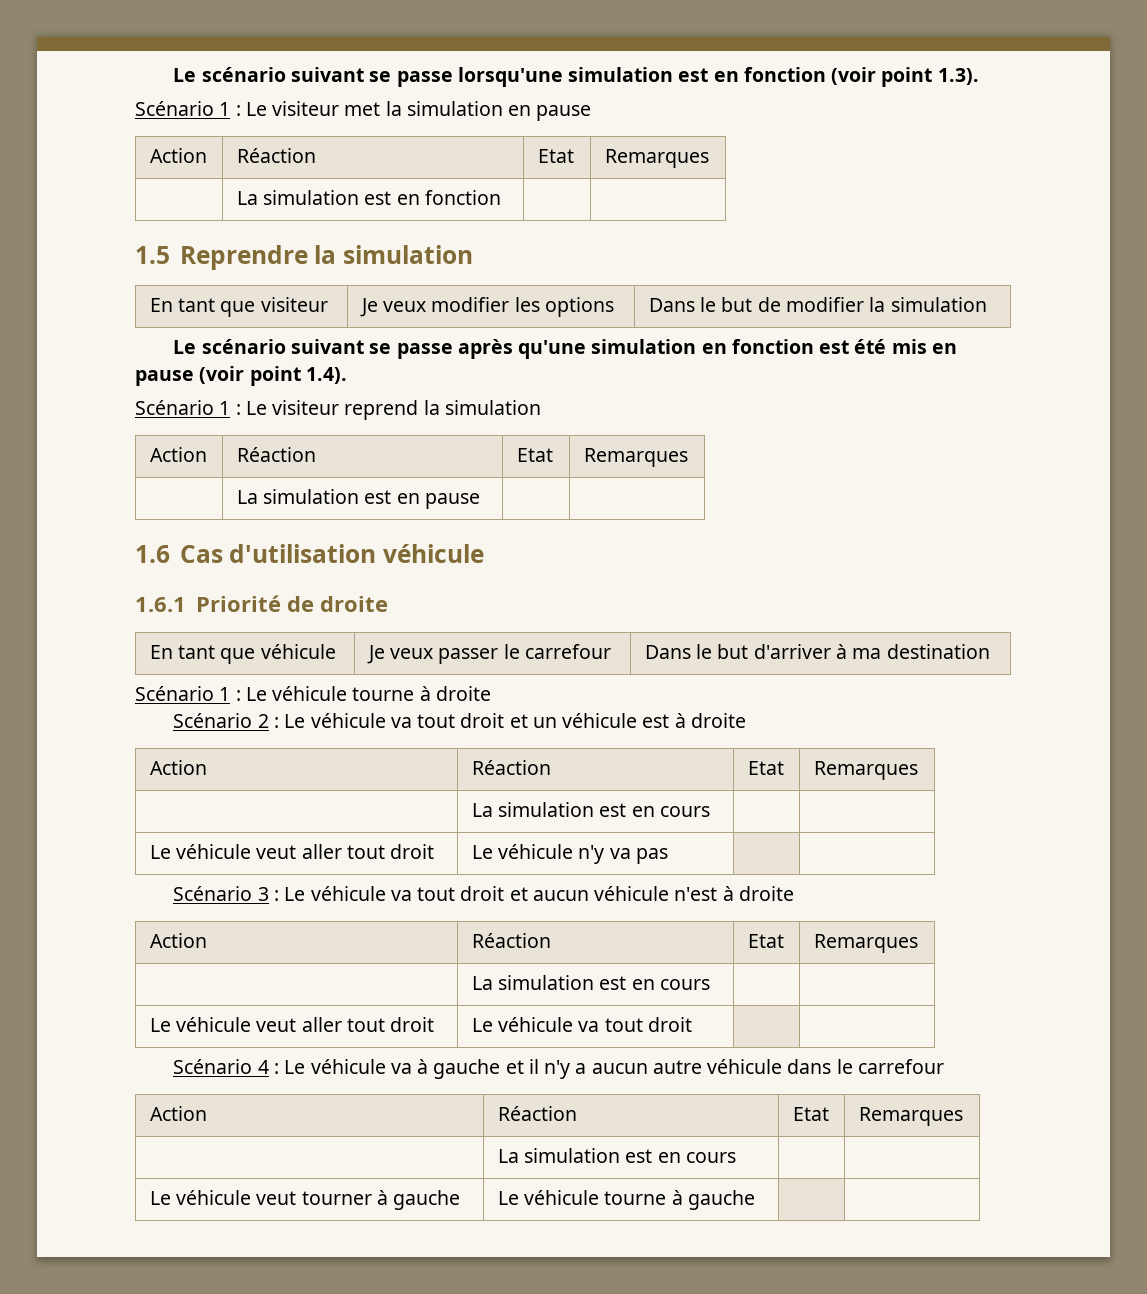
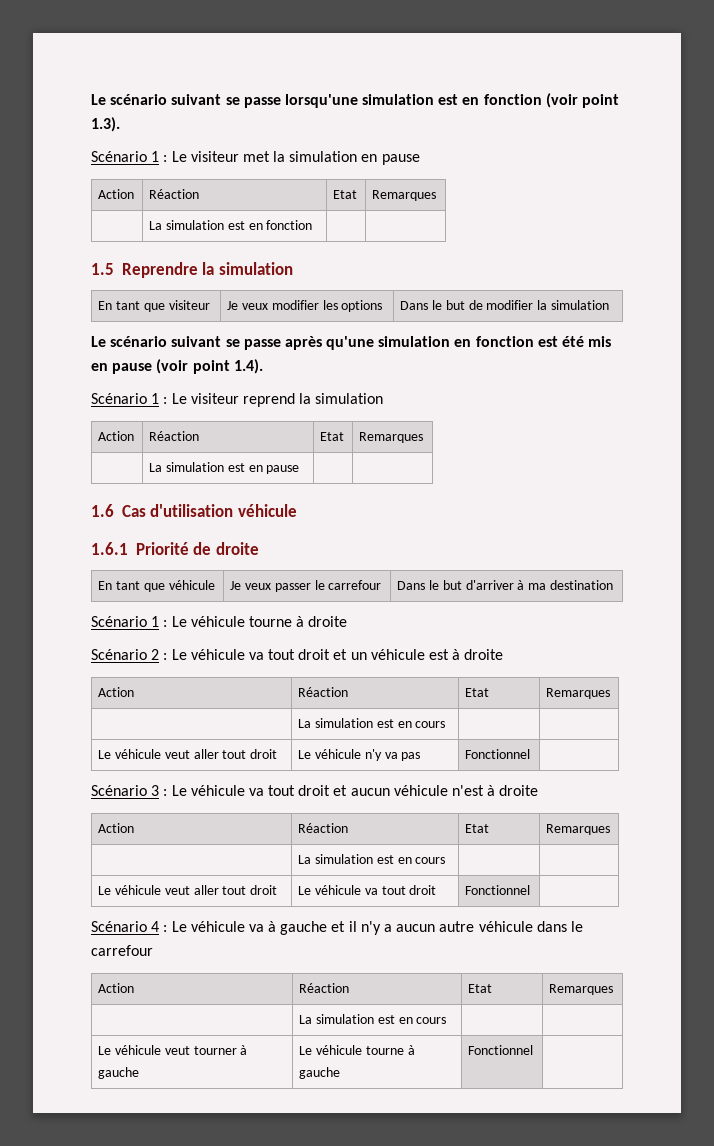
- Le véhicule veut aller tout droit | Le véhicule n'y va pas | |
+ Le véhicule veut aller tout droit | Le véhicule n'y va pas | Fonctionnel |
- Le véhicule veut aller tout droit | Le véhicule va tout droit | |
+ Le véhicule veut aller tout droit | Le véhicule va tout droit | Fonctionnel |
- Le véhicule veut tourner à gauche | Le véhicule tourne à gauche | |
+ Le véhicule veut tourner à gauche | Le véhicule tourne à gauche | Fonctionnel |

